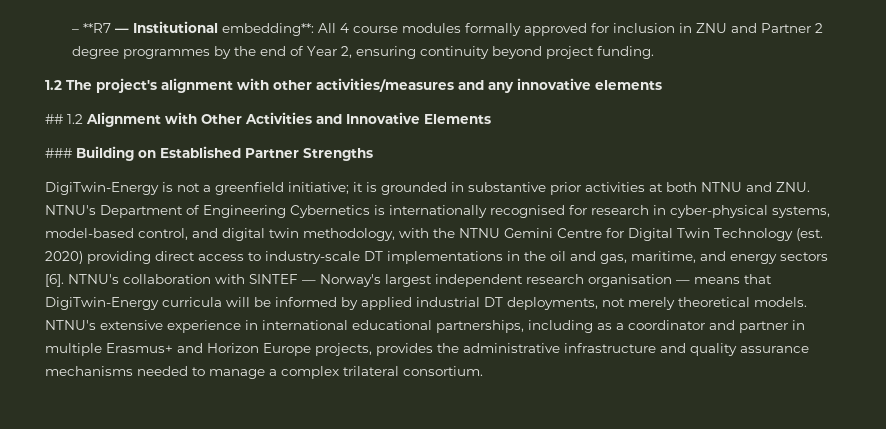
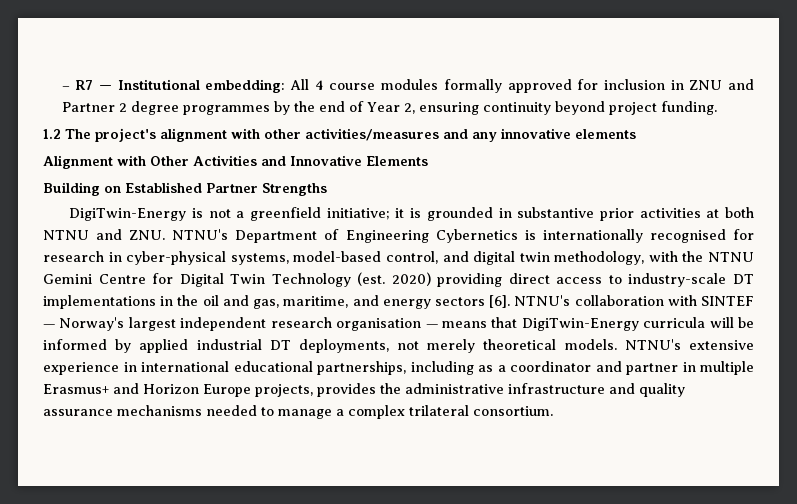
- – **R7 — Institutional embedding**: All 4 course modules formally approved for inclusion in ZNU and Partner 2 degree programmes by the end of Year 2, ensuring continuity beyond project funding.
+ – R7 — Institutional embedding: All 4 course modules formally approved for inclusion in ZNU and Partner 2 degree programmes by the end of Year 2, ensuring continuity beyond project funding.
- ## 1.2 Alignment with Other Activities and Innovative Elements
+ Alignment with Other Activities and Innovative Elements
- ### Building on Established Partner Strengths
+ Building on Established Partner Strengths

